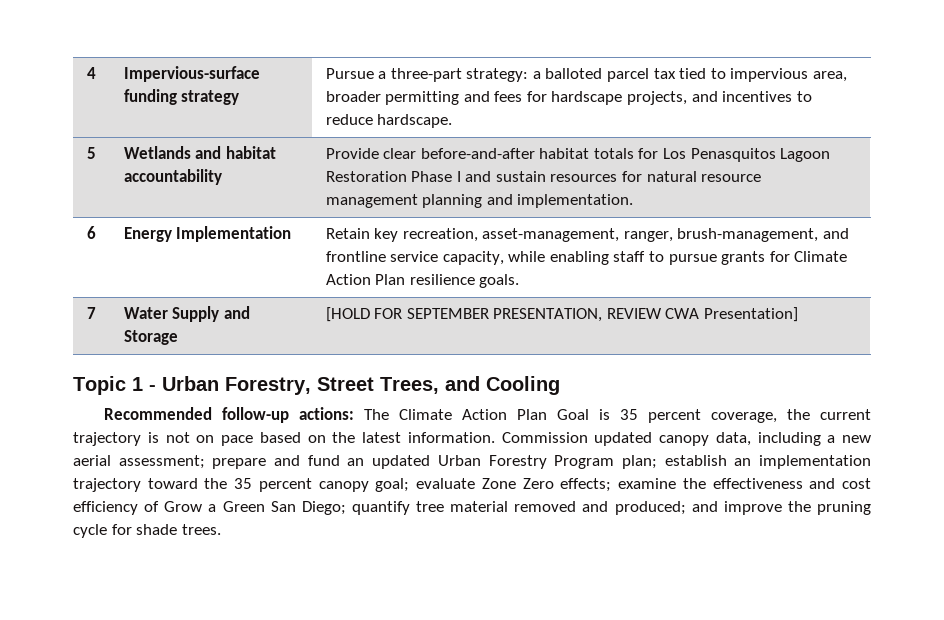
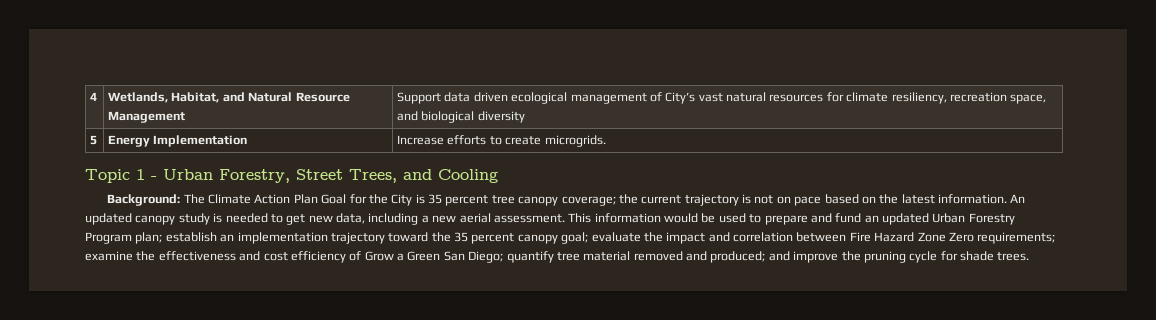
- 4 | Impervious-surface funding strategy | Pursue a three-part strategy: a balloted parcel tax tied to impervious area, broader permitting and fees for hardscape projects, and incentives to reduce hardscape.
- 5 | Wetlands and habitat accountability | Provide clear before-and-after habitat totals for Los Penasquitos Lagoon Restoration Phase I and sustain resources for natural resource management planning and implementation.
- 6 | Energy Implementation | Retain key recreation, asset-management, ranger, brush-management, and frontline service capacity, while enabling staff to pursue grants for Climate Action Plan resilience goals.
- 7 | Water Supply and Storage | [HOLD FOR SEPTEMBER PRESENTATION, REVIEW CWA Presentation]
+ 4 | Wetlands, Habitat, and Natural Resource Management | Support data driven ecological management of City’s vast natural resources for climate resiliency, recreation space, and biological diversity
+ 5 | Energy Implementation | Increase efforts to create microgrids.
- Recommended follow-up actions: The Climate Action Plan Goal is 35 percent coverage, the current trajectory is not on pace based on the latest information.
+ Background: The Climate Action Plan Goal for the City is 35 percent tree canopy coverage; the current trajectory is not on pace based on the latest information.
- Commission updated canopy data, including a new aerial assessment; prepare and fund an updated Urban Forestry Program plan; establish an implementation trajectory toward the 35 percent canopy goal; evaluate Zone Zero effects; examine the effectiveness and cost efficiency of Grow a Green San Diego; quantify tree material removed and produced; and improve the pruning cycle for shade trees.
+ An updated canopy study is needed to get new data, including a new aerial assessment. This information would be used to prepare and fund an updated Urban Forestry Program plan; establish an implementation trajectory toward the 35 percent canopy goal; evaluate the impact and correlation between Fire Hazard Zone Zero requirements; examine the effectiveness and cost efficiency of Grow a Green San Diego; quantify tree material removed and produced; and improve the pruning cycle for shade trees.

